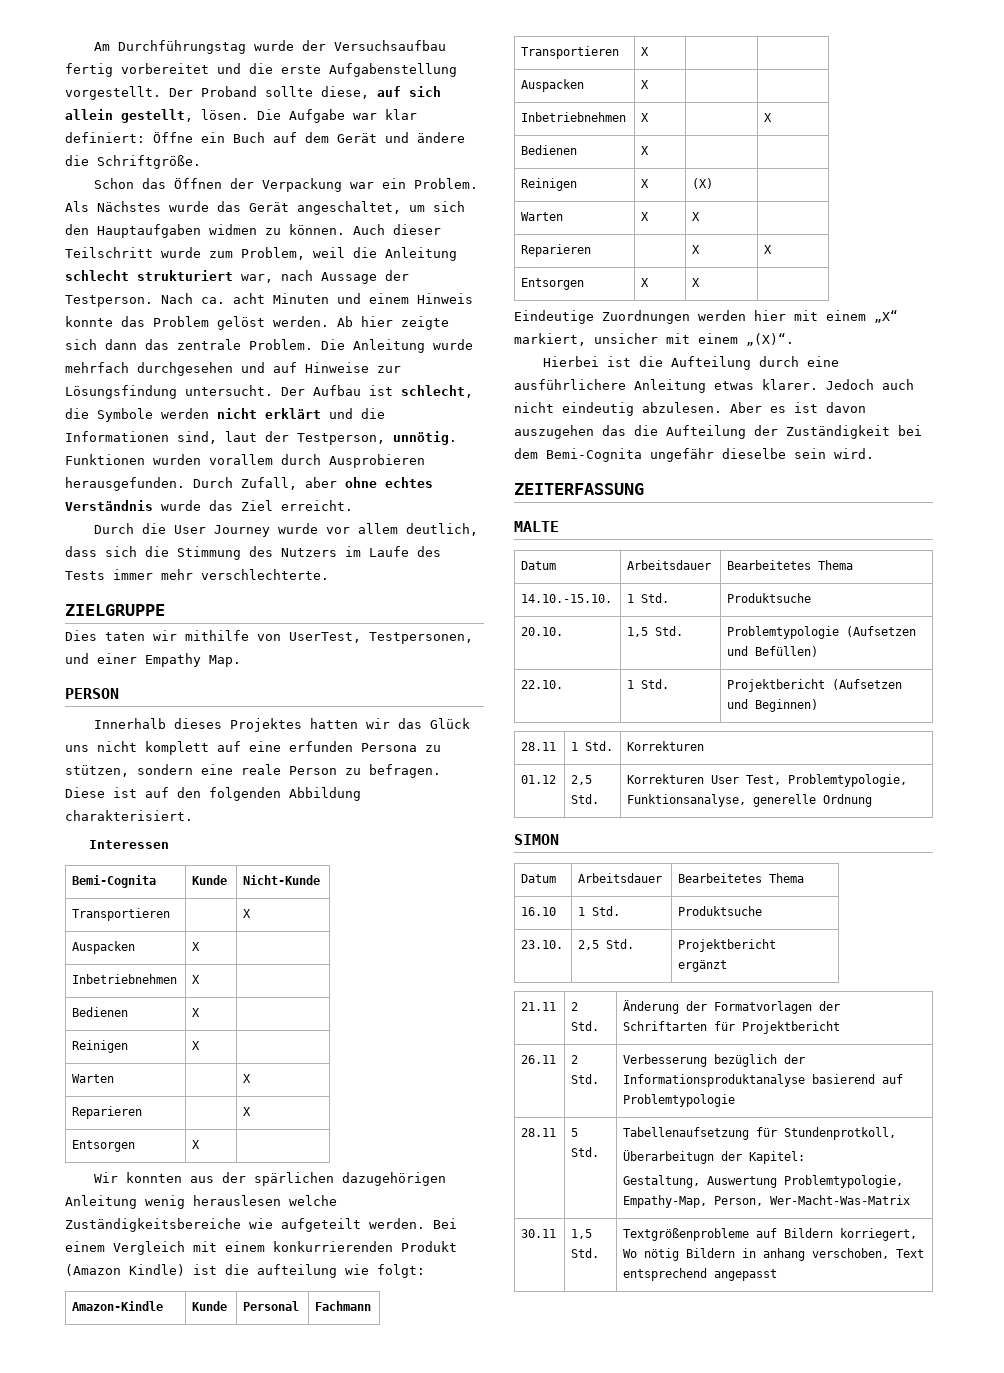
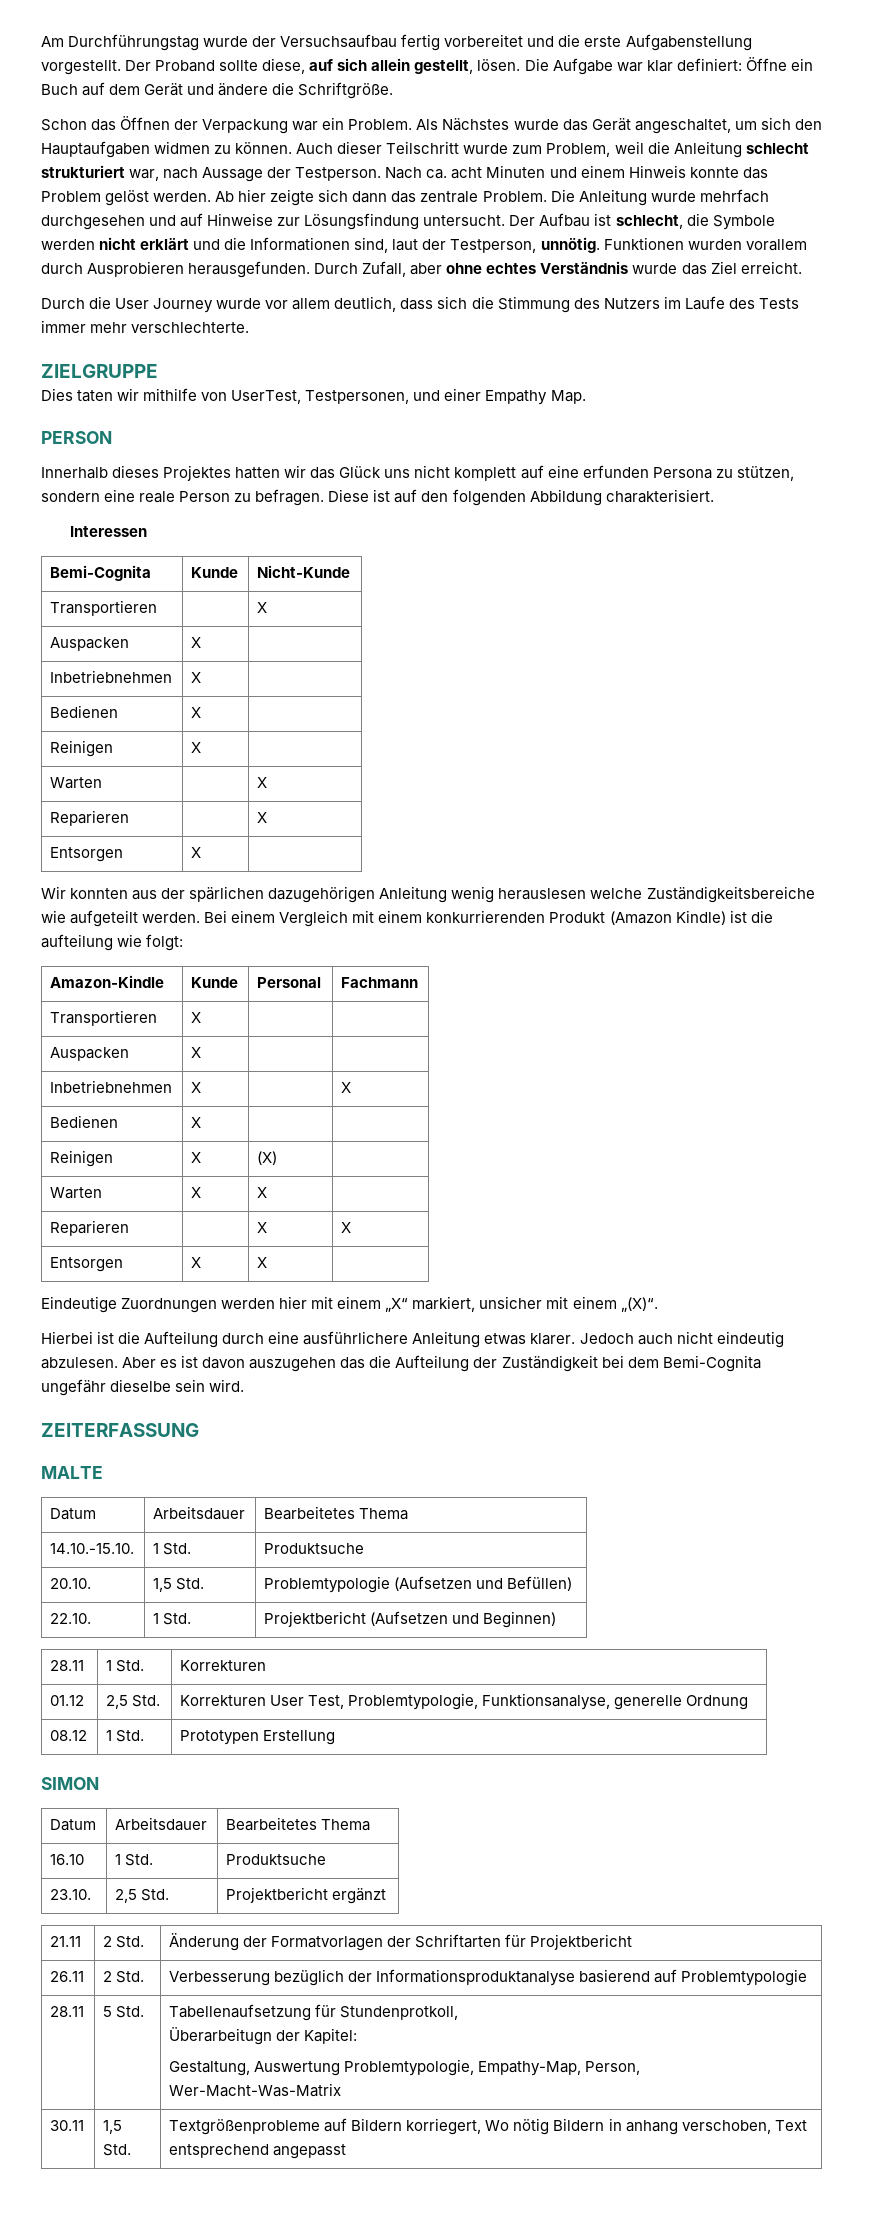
+ 08.12 | 1 Std. | Prototypen Erstellung

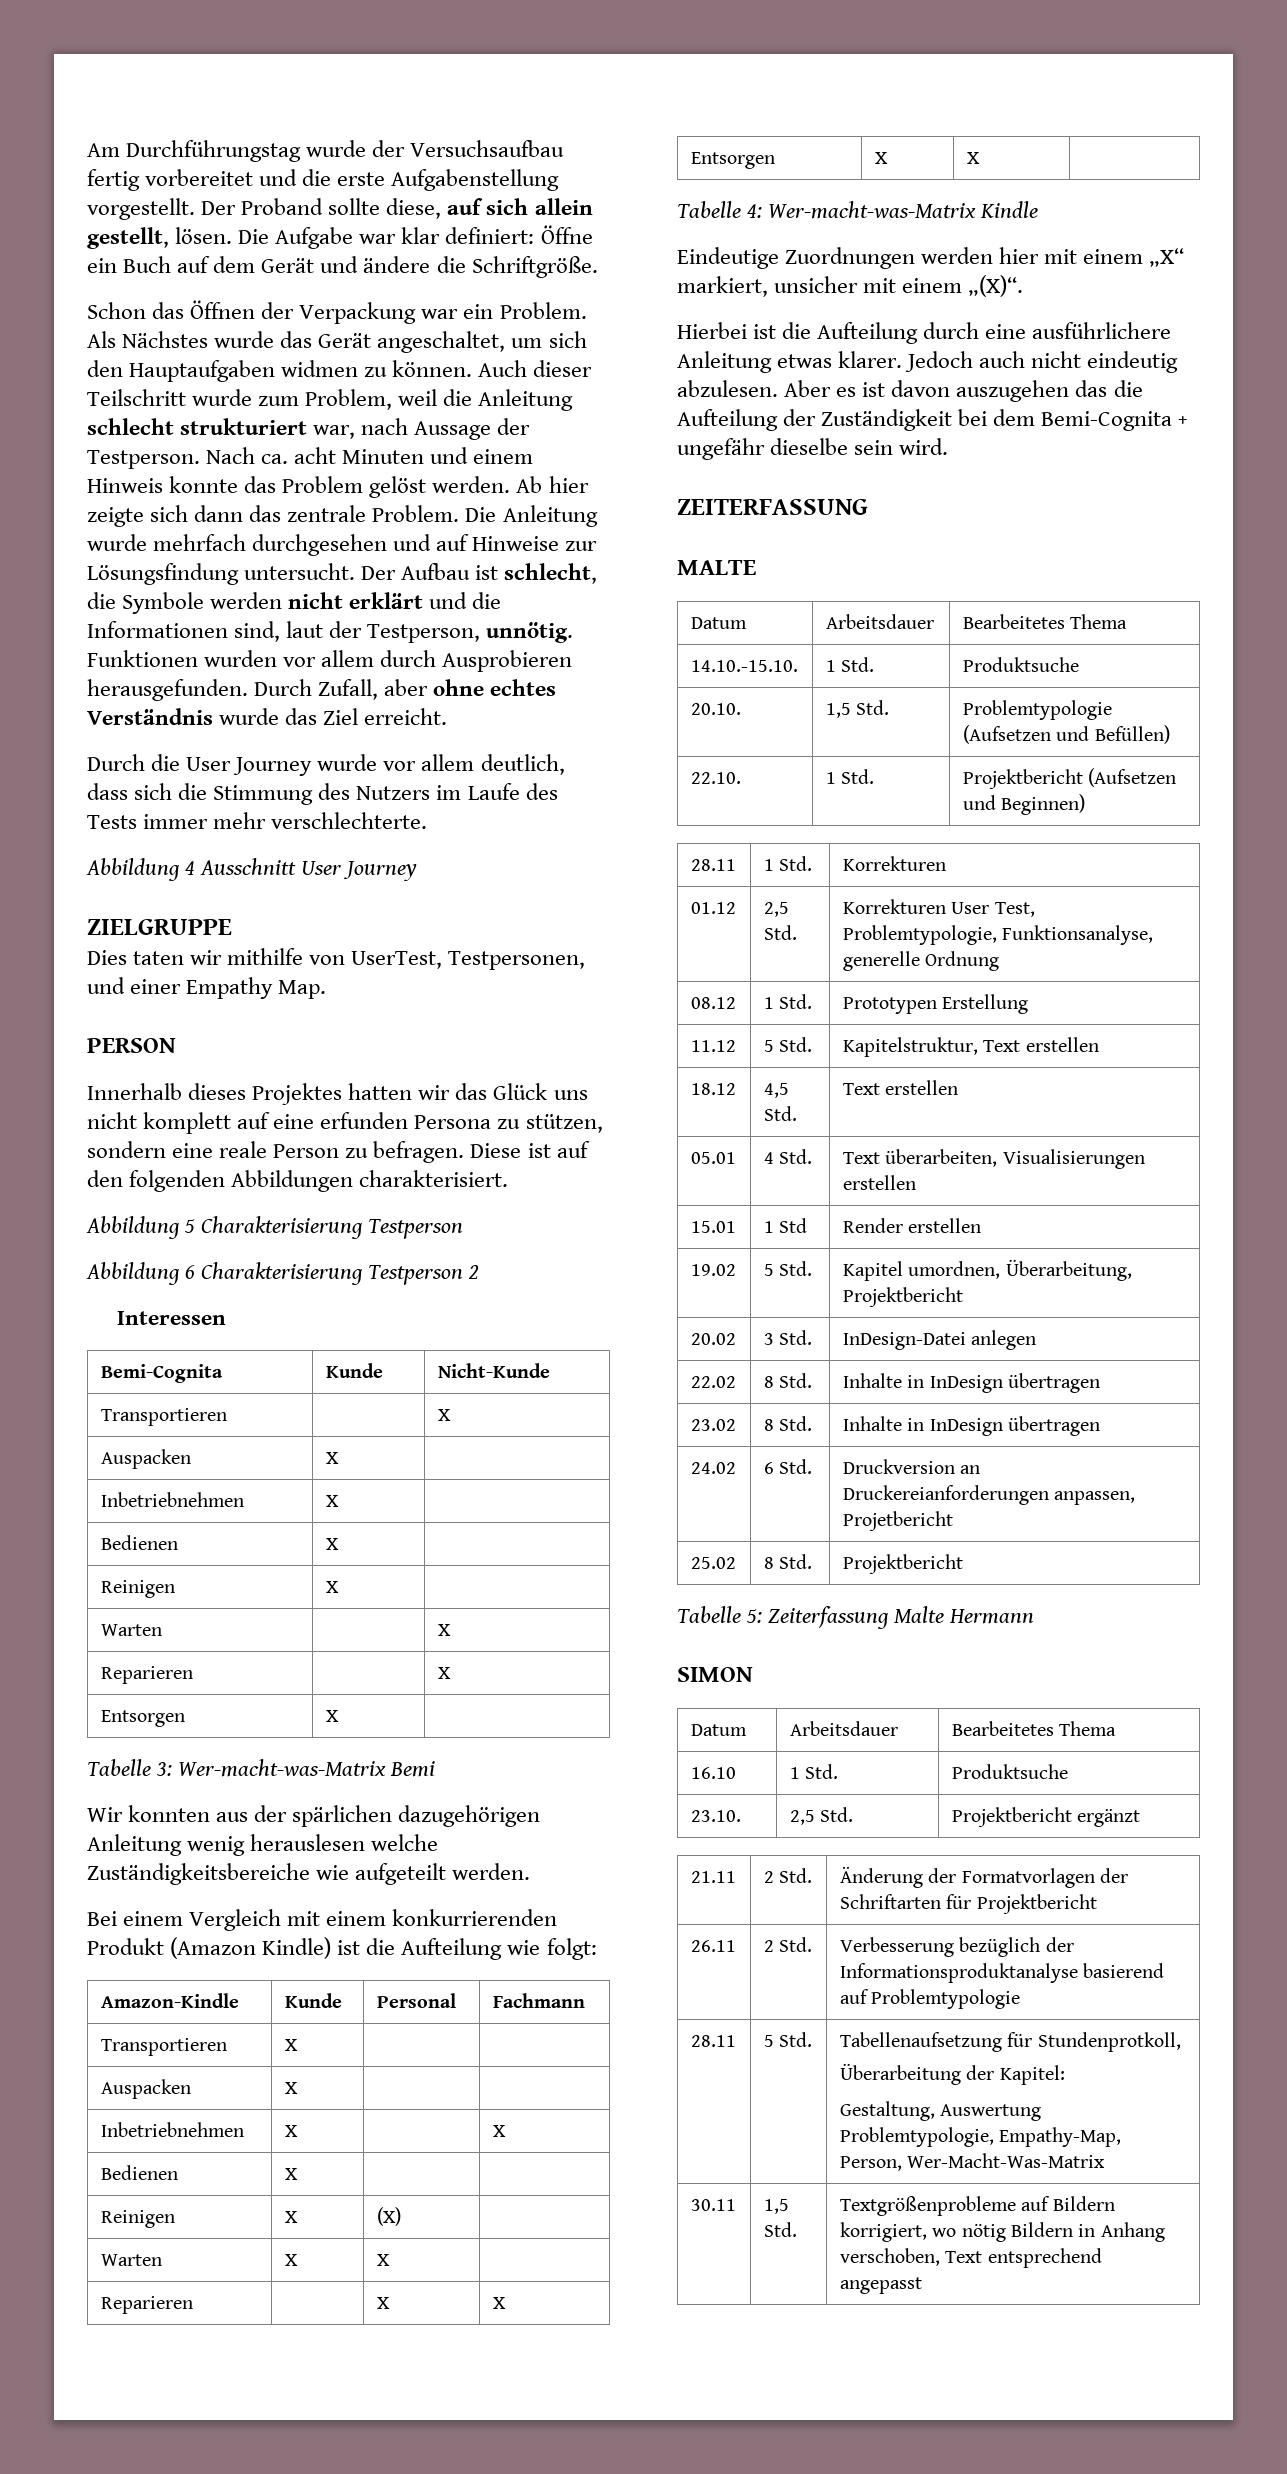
- Funktionen wurden vorallem durch Ausprobieren herausgefunden.
+ Funktionen wurden vor allem durch Ausprobieren herausgefunden.
+ Abbildung 4 Ausschnitt User Journey
- Diese ist auf den folgenden Abbildung charakterisiert.
+ Diese ist auf den folgenden Abbildungen charakterisiert.
+ Abbildung 5 Charakterisierung Testperson
+ Abbildung 6 Charakterisierung Testperson 2
+ Tabelle 3: Wer-macht-was-Matrix Bemi
- Wir konnten aus der spärlichen dazugehörigen Anleitung wenig herauslesen welche Zuständigkeitsbereiche wie aufgeteilt werden. Bei einem Vergleich mit einem konkurrierenden Produkt (Amazon Kindle) ist die aufteilung wie folgt:
+ Wir konnten aus der spärlichen dazugehörigen Anleitung wenig herauslesen welche Zuständigkeitsbereiche wie aufgeteilt werden.
+ Bei einem Vergleich mit einem konkurrierenden Produkt (Amazon Kindle) ist die Aufteilung wie folgt:
+ Tabelle 4: Wer-macht-was-Matrix Kindle
- Aber es ist davon auszugehen das die Aufteilung der Zuständigkeit bei dem Bemi-Cognita ungefähr dieselbe sein wird.
+ Aber es ist davon auszugehen das die Aufteilung der Zuständigkeit bei dem Bemi-Cognita + ungefähr dieselbe sein wird.
+ 11.12 | 5 Std. | Kapitelstruktur, Text erstellen
+ 18.12 | 4,5 Std. | Text erstellen
+ 05.01 | 4 Std. | Text überarbeiten, Visualisierungen erstellen
+ 15.01 | 1 Std | Render erstellen
+ 19.02 | 5 Std. | Kapitel umordnen, Überarbeitung, Projektbericht
+ 20.02 | 3 Std. | InDesign-Datei anlegen
+ 22.02 | 8 Std. | Inhalte in InDesign übertragen
+ 23.02 | 8 Std. | Inhalte in InDesign übertragen
+ 24.02 | 6 Std. | Druckversion an Druckereianforderungen anpassen, Projetbericht
+ 25.02 | 8 Std. | Projektbericht
+ Tabelle 5: Zeiterfassung Malte Hermann
  28.11 | 5 Std. | Tabellenaufsetzung für Stundenprotkoll,
- Überarbeitugn der Kapitel:
+ Überarbeitung der Kapitel:
- 30.11 | 1,5 Std. | Textgrößenprobleme auf Bildern korriegert, Wo nötig Bildern in anhang verschoben, Text entsprechend angepasst
+ 30.11 | 1,5 Std. | Textgrößenprobleme auf Bildern korrigiert, wo nötig Bildern in Anhang verschoben, Text entsprechend angepasst

